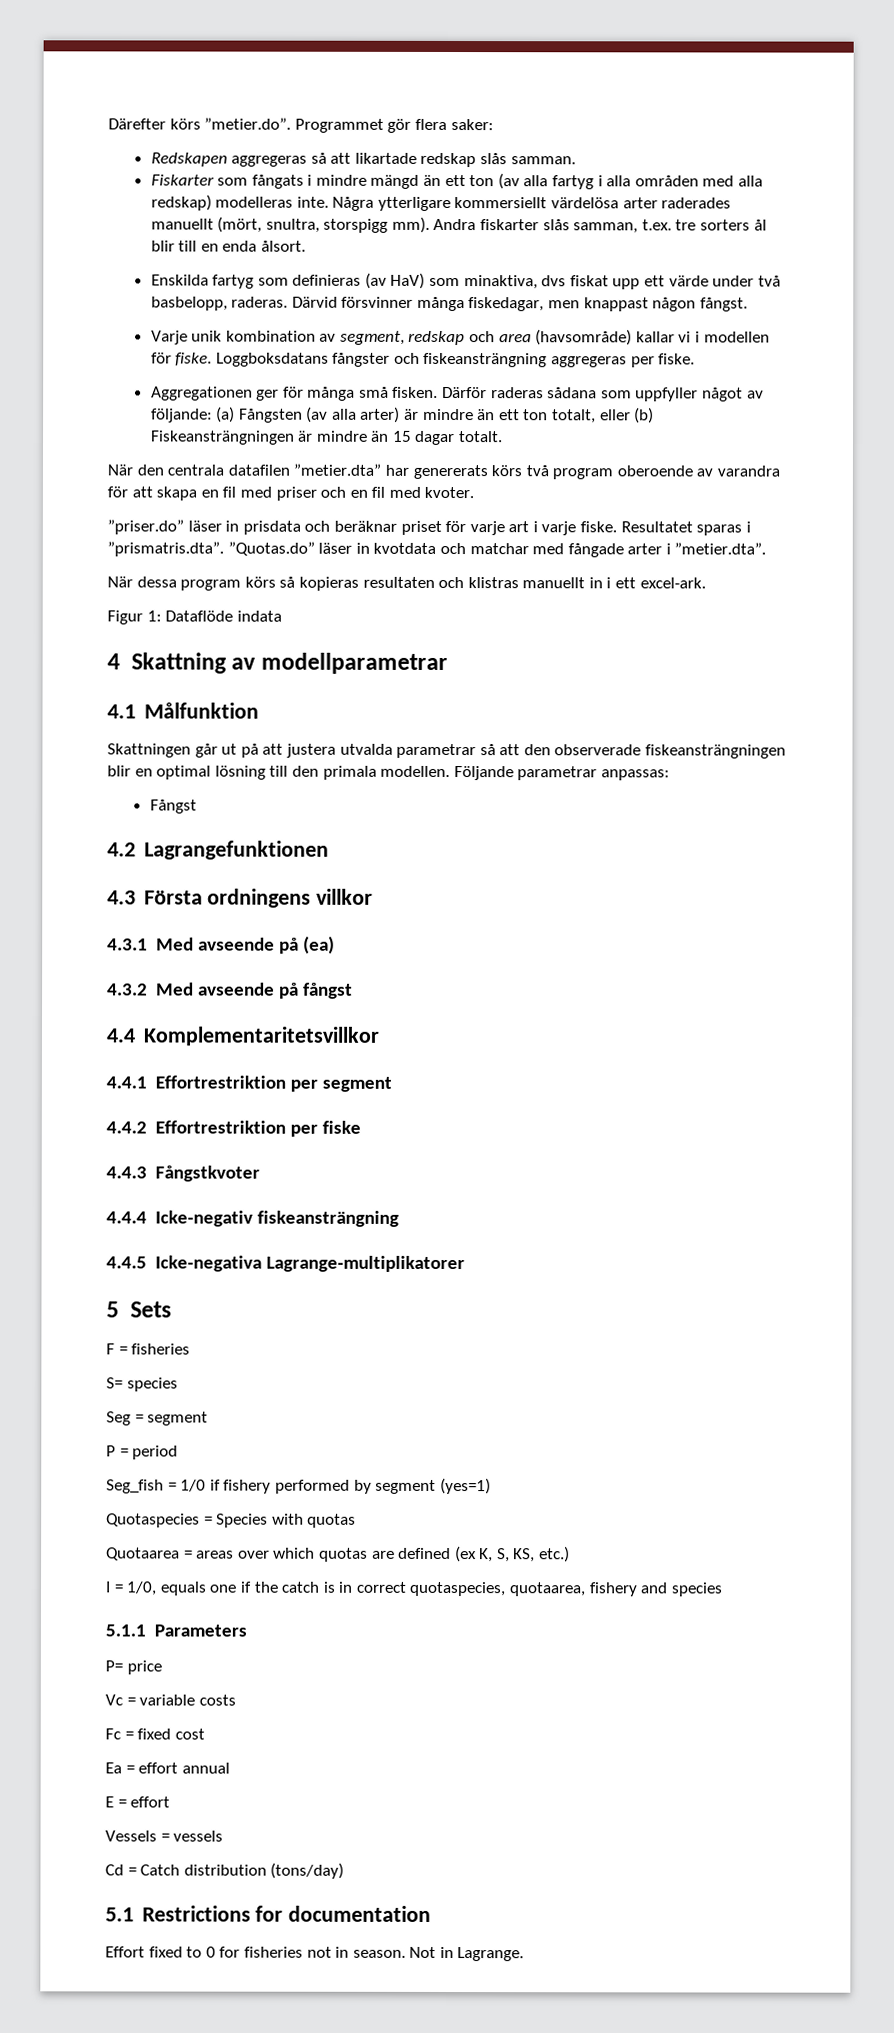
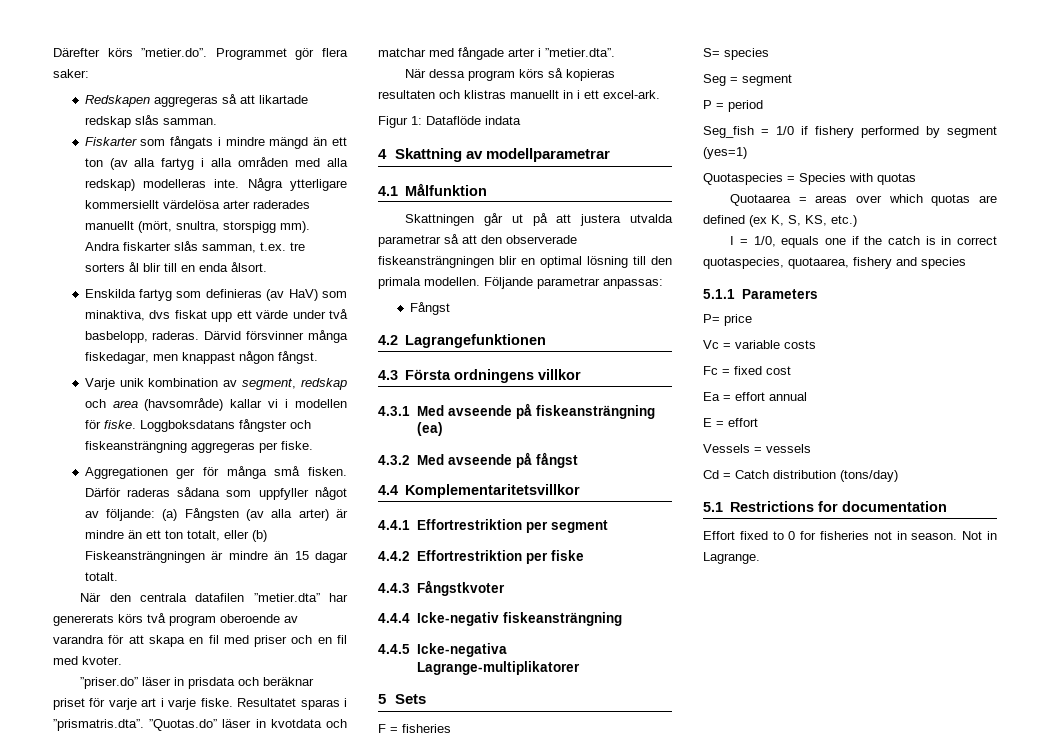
- 4.3.1 Med avseende på (ea)
+ 4.3.1 Med avseende på fiskeansträngning (ea)

